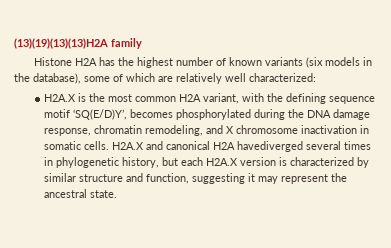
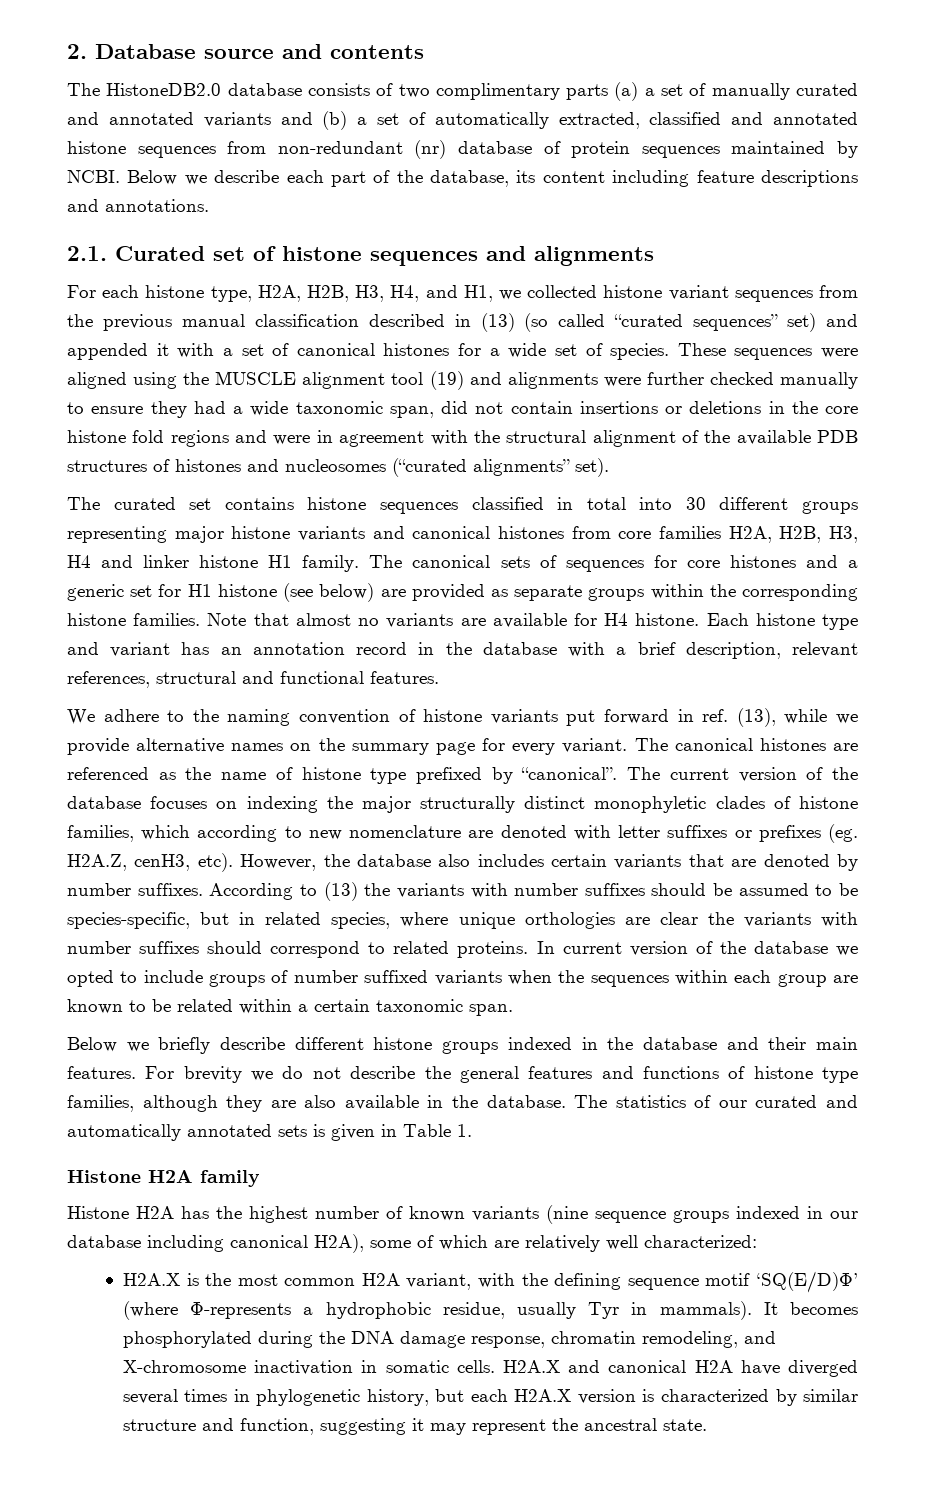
- (13)(19)(13)(13)H2A family
+ 2. Database source and contents
+ The HistoneDB2.0 database consists of two complimentary parts (a) a set of manually curated and annotated variants and (b) a set of automatically extracted, classified and annotated histone sequences from non-redundant (nr) database of protein sequences maintained by NCBI. Below we describe each part of the database, its content including feature descriptions and annotations.
+ 2.1. Curated set of histone sequences and alignments
+ For each histone type, H2A, H2B, H3, H4, and H1, we collected histone variant sequences from the previous manual classification described in (13) (so called “curated sequences” set) and appended it with a set of canonical histones for a wide set of species. These sequences were aligned using the MUSCLE alignment tool (19) and alignments were further checked manually to ensure they had a wide taxonomic span, did not contain insertions or deletions in the core histone fold regions and were in agreement with the structural alignment of the available PDB structures of histones and nucleosomes (“curated alignments” set).
+ The curated set contains histone sequences classified in total into 30 different groups representing major histone variants and canonical histones from core families H2A, H2B, H3, H4 and linker histone H1 family. The canonical sets of sequences for core histones and a generic set for H1 histone (see below) are provided as separate groups within the corresponding histone families. Note that almost no variants are available for H4 histone. Each histone type and variant has an annotation record in the database with a brief description, relevant references, structural and functional features.
+ We adhere to the naming convention of histone variants put forward in ref. (13), while we provide alternative names on the summary page for every variant. The canonical histones are referenced as the name of histone type prefixed by “canonical”. The current version of the database focuses on indexing the major structurally distinct monophyletic clades of histone families, which according to new nomenclature are denoted with letter suffixes or prefixes (eg. H2A.Z, cenH3, etc). However, the database also includes certain variants that are denoted by number suffixes. According to (13) the variants with number suffixes should be assumed to be species-specific, but in related species, where unique orthologies are clear the variants with number suffixes should correspond to related proteins. In current version of the database we opted to include groups of number suffixed variants when the sequences within each group are known to be related within a certain taxonomic span.
+ Below we briefly describe different histone groups indexed in the database and their main features. For brevity we do not describe the general features and functions of histone type families, although they are also available in the database. The statistics of our curated and automatically annotated sets is given in Table 1.
+ Histone H2A family
- Histone H2A has the highest number of known variants (six models in the database), some of which are relatively well characterized:
+ Histone H2A has the highest number of known variants (nine sequence groups indexed in our database including canonical H2A), some of which are relatively well characterized:
- H2A.X is the most common H2A variant, with the defining sequence motif ‘SQ(E/D)Y’, becomes phosphorylated during the DNA damage response, chromatin remodeling, and X chromosome inactivation in somatic cells.
+ H2A.X is the most common H2A variant, with the defining sequence motif ‘SQ(E/D)Φ’ (where Φ-represents a hydrophobic residue, usually Tyr in mammals). It becomes phosphorylated during the DNA damage response, chromatin remodeling, and X-chromosome inactivation in somatic cells.
- H2A.X and canonical H2A havediverged several times in phylogenetic history, but each H2A.X version is characterized by similar structure and function, suggesting it may represent the ancestral state.
+ H2A.X and canonical H2A have diverged several times in phylogenetic history, but each H2A.X version is characterized by similar structure and function, suggesting it may represent the ancestral state.

